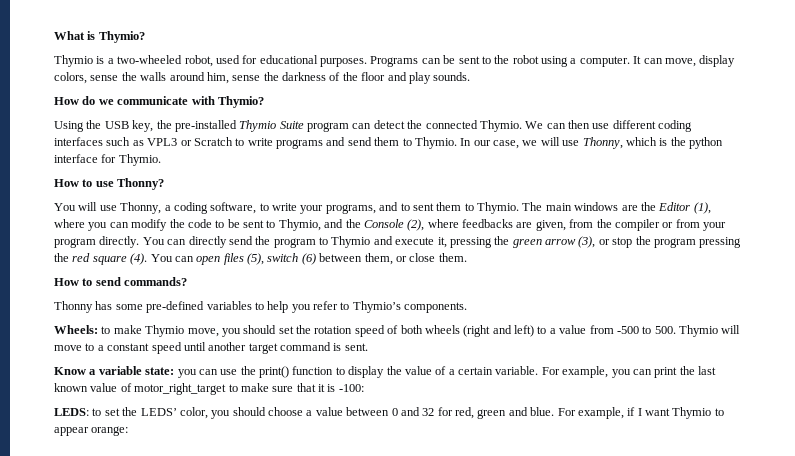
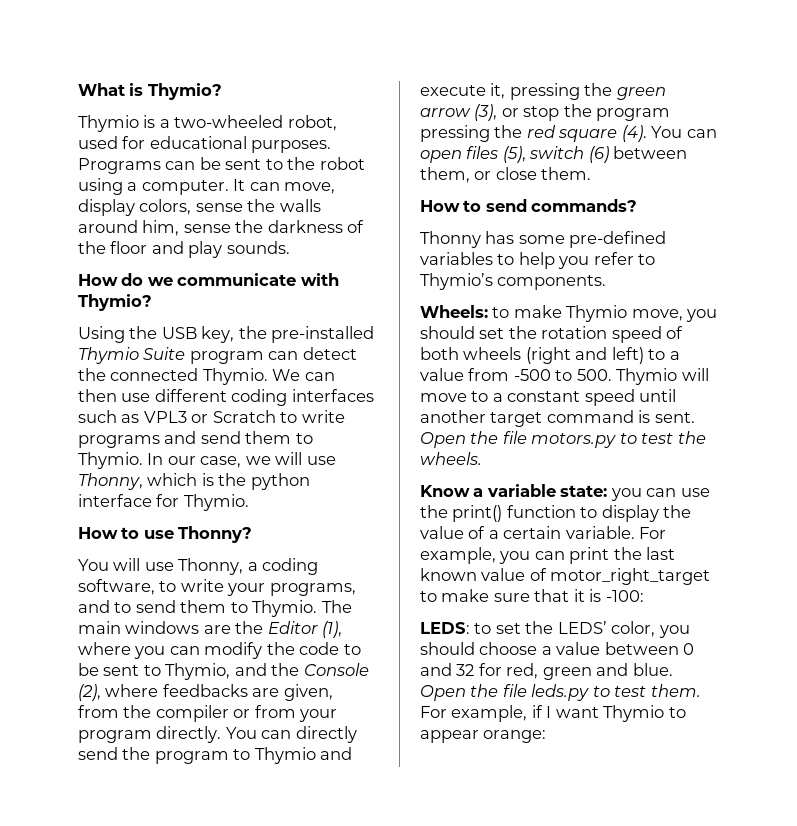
- You will use Thonny, a coding software, to write your programs, and to sent them to Thymio.
+ You will use Thonny, a coding software, to write your programs, and to send them to Thymio.
+ Open the file motors.py to test the wheels.
+ Open the file leds.py to test them.

